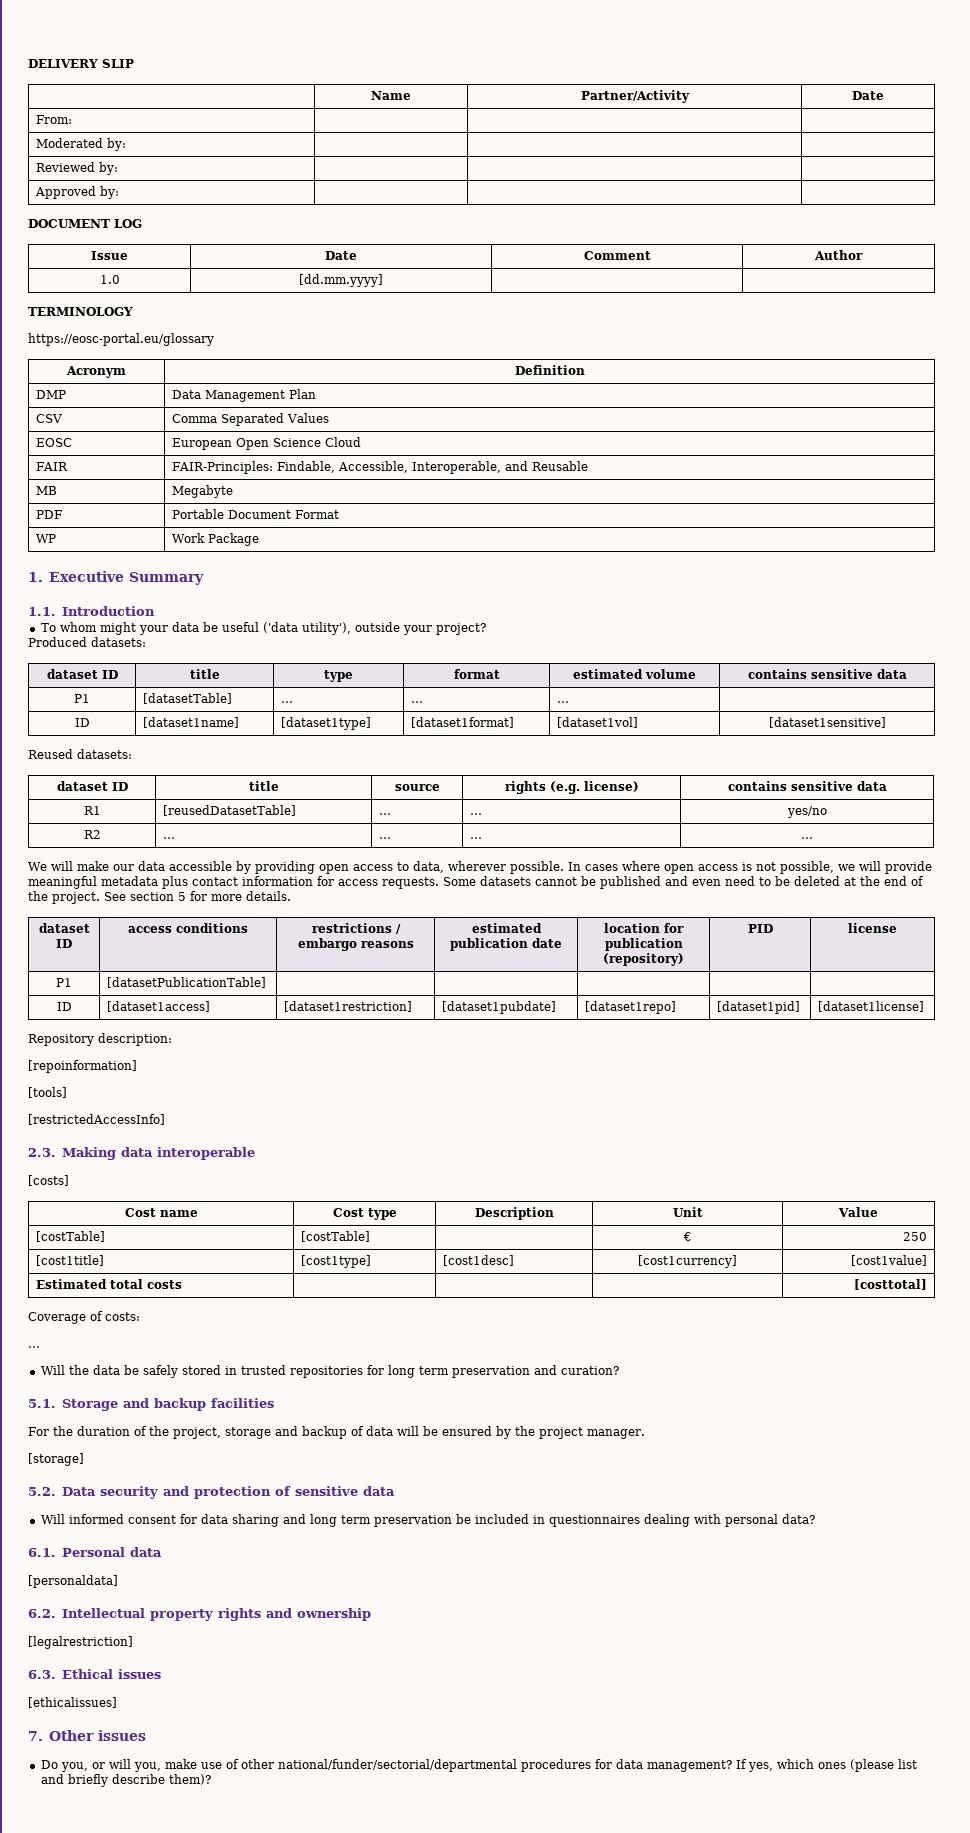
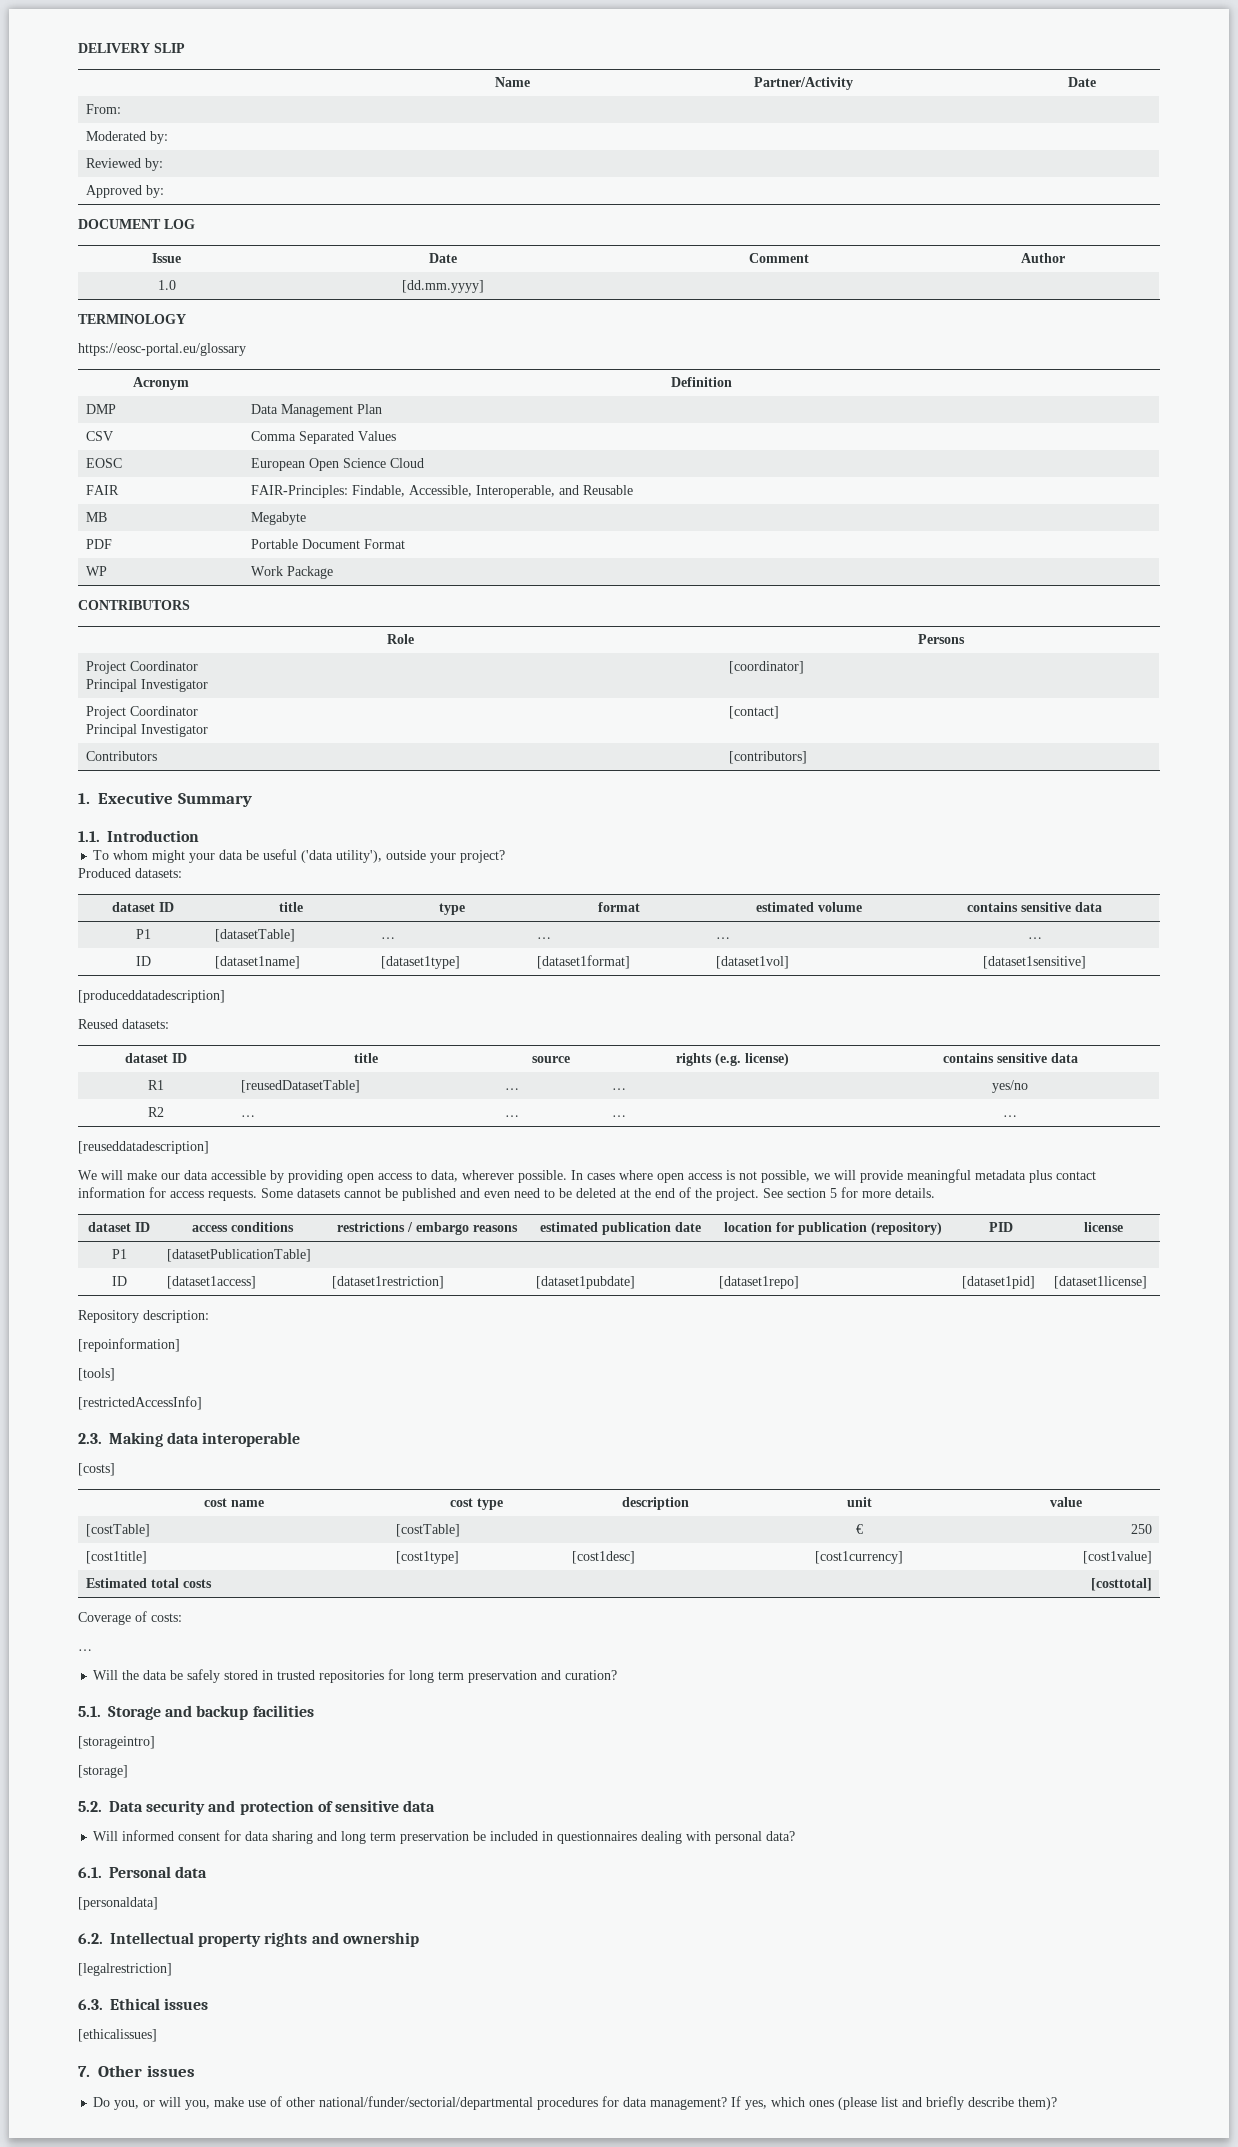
+ CONTRIBUTORS
+ Role | Persons
+ Project Coordinator
+ Principal Investigator | [coordinator]
+ Project Coordinator
+ Principal Investigator | [contact]
+ Contributors | [contributors]
- P1 | [datasetTable] | … | … | … |
+ P1 | [datasetTable] | … | … | … | …
+ [produceddatadescription]
+ [reuseddatadescription]
- Cost name | Cost type | Description | Unit | Value
+ cost name | cost type | description | unit | value
- For the duration of the project, storage and backup of data will be ensured by the project manager.
+ [storageintro]

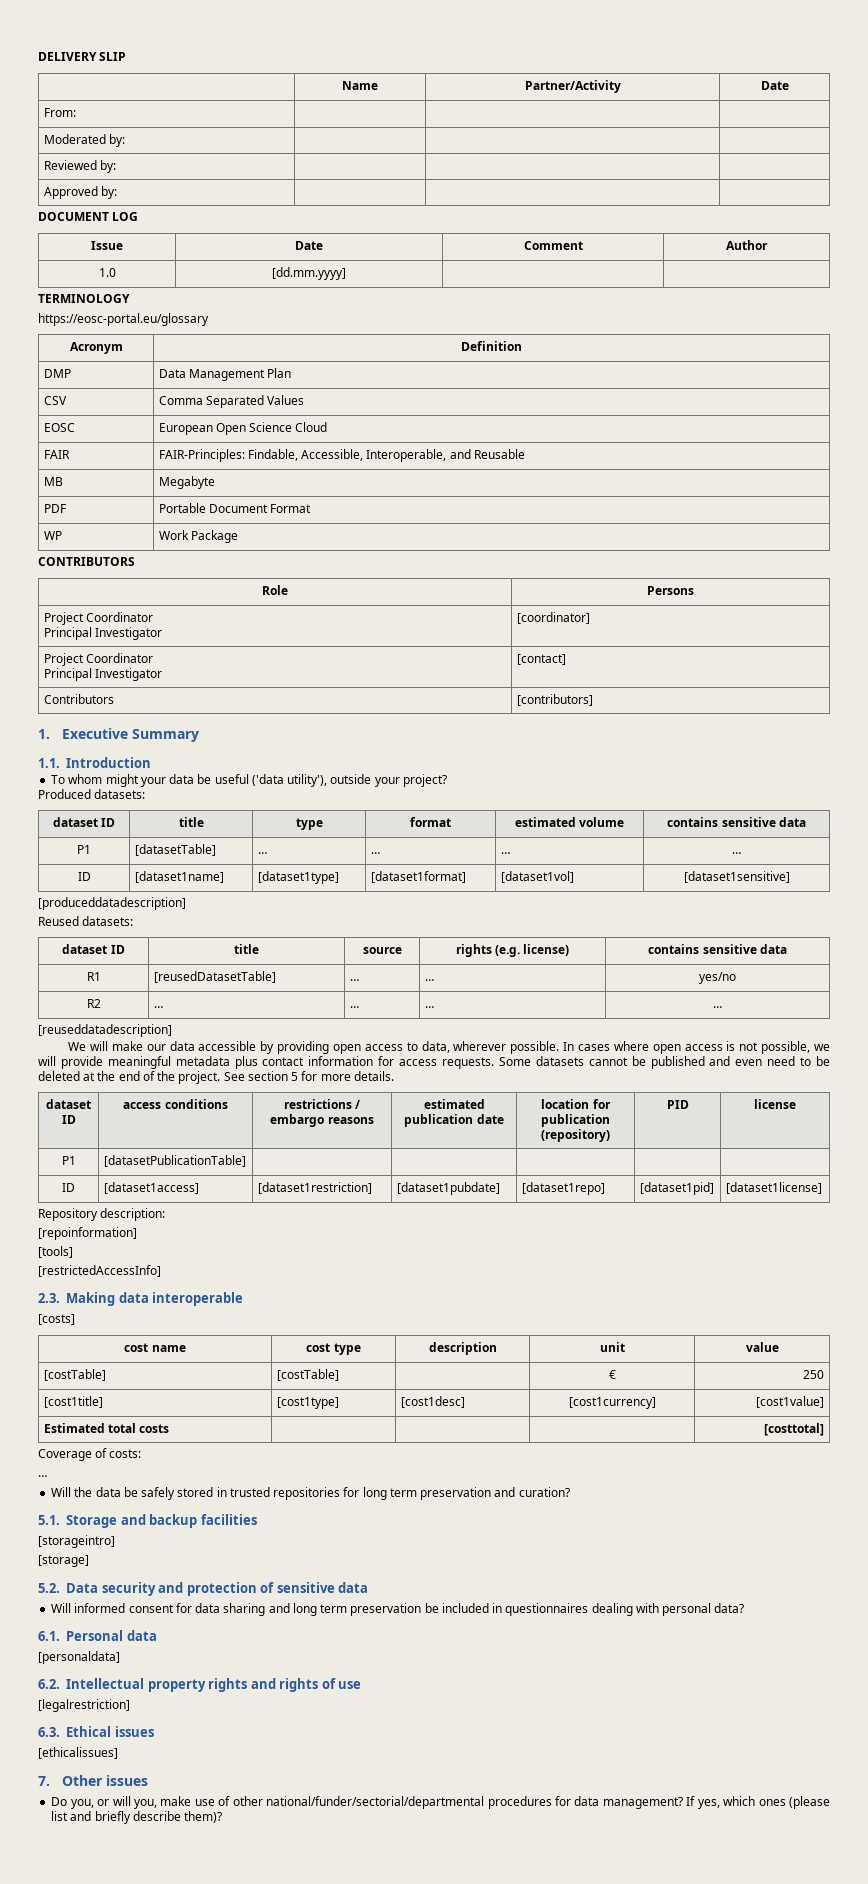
- 6.2. Intellectual property rights and ownership
+ 6.2. Intellectual property rights and rights of use

